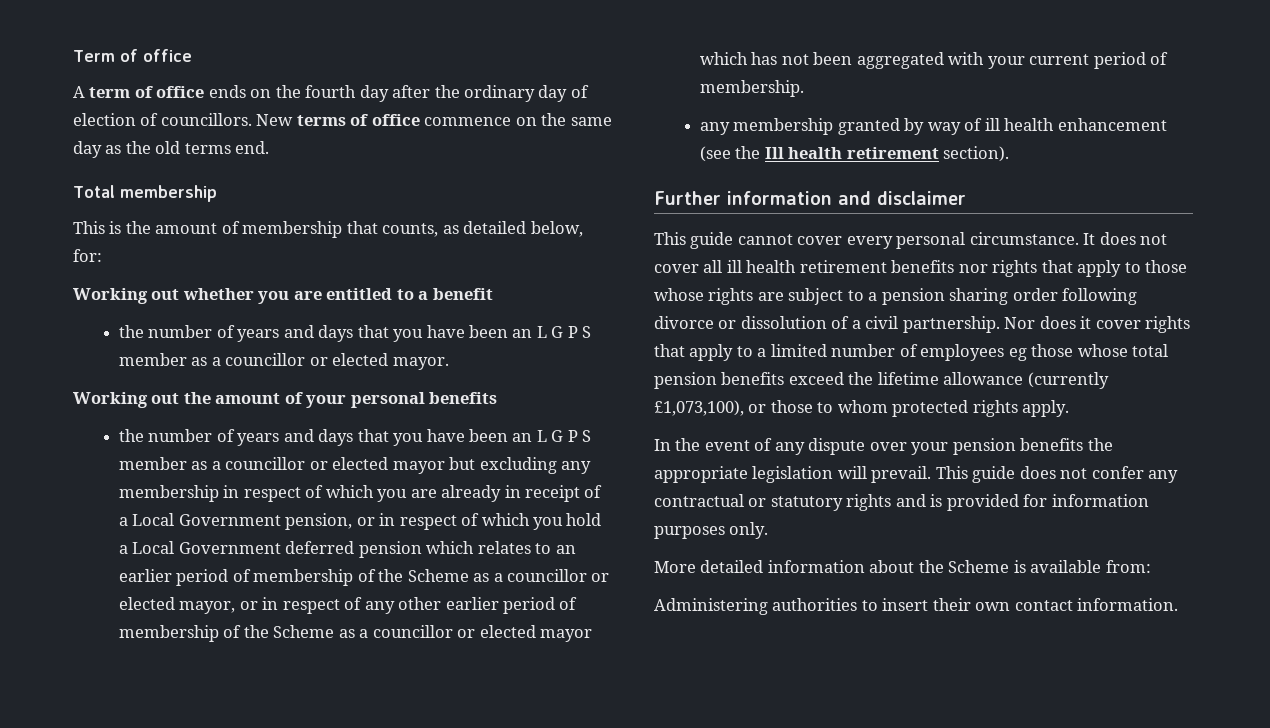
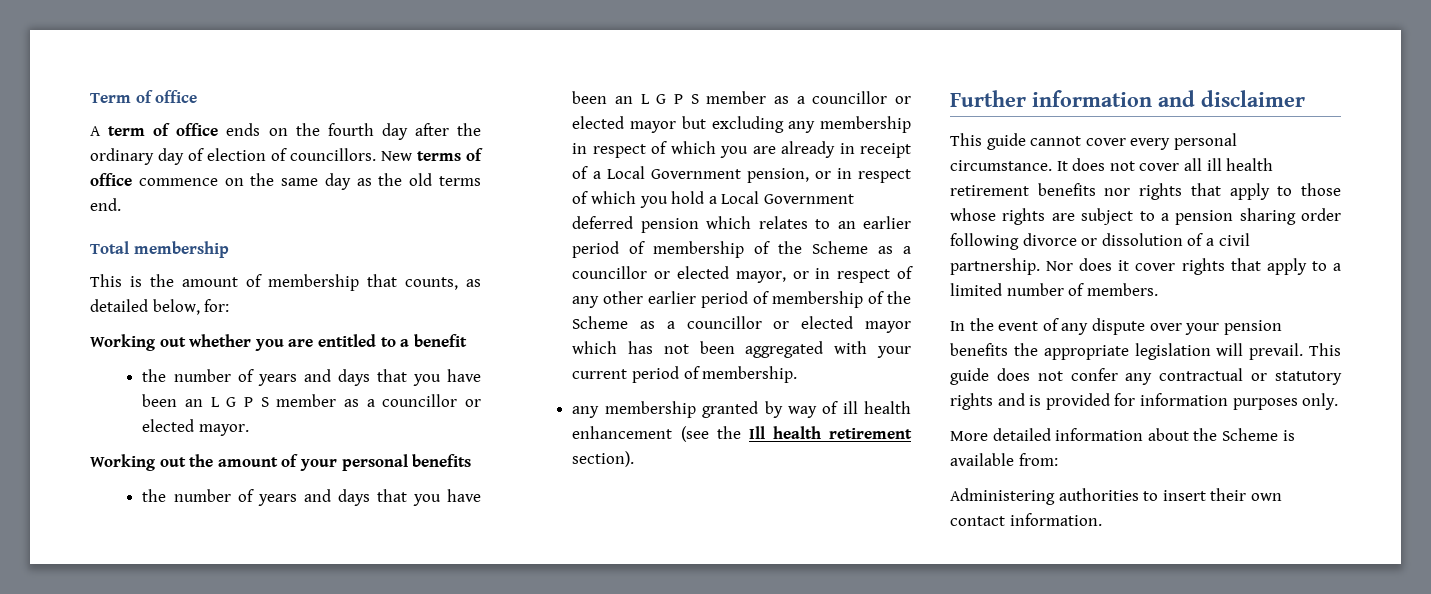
- Nor does it cover rights that apply to a limited number of employees eg those whose total pension benefits exceed the lifetime allowance (currently £1,073,100), or those to whom protected rights apply.
+ Nor does it cover rights that apply to a limited number of members.

